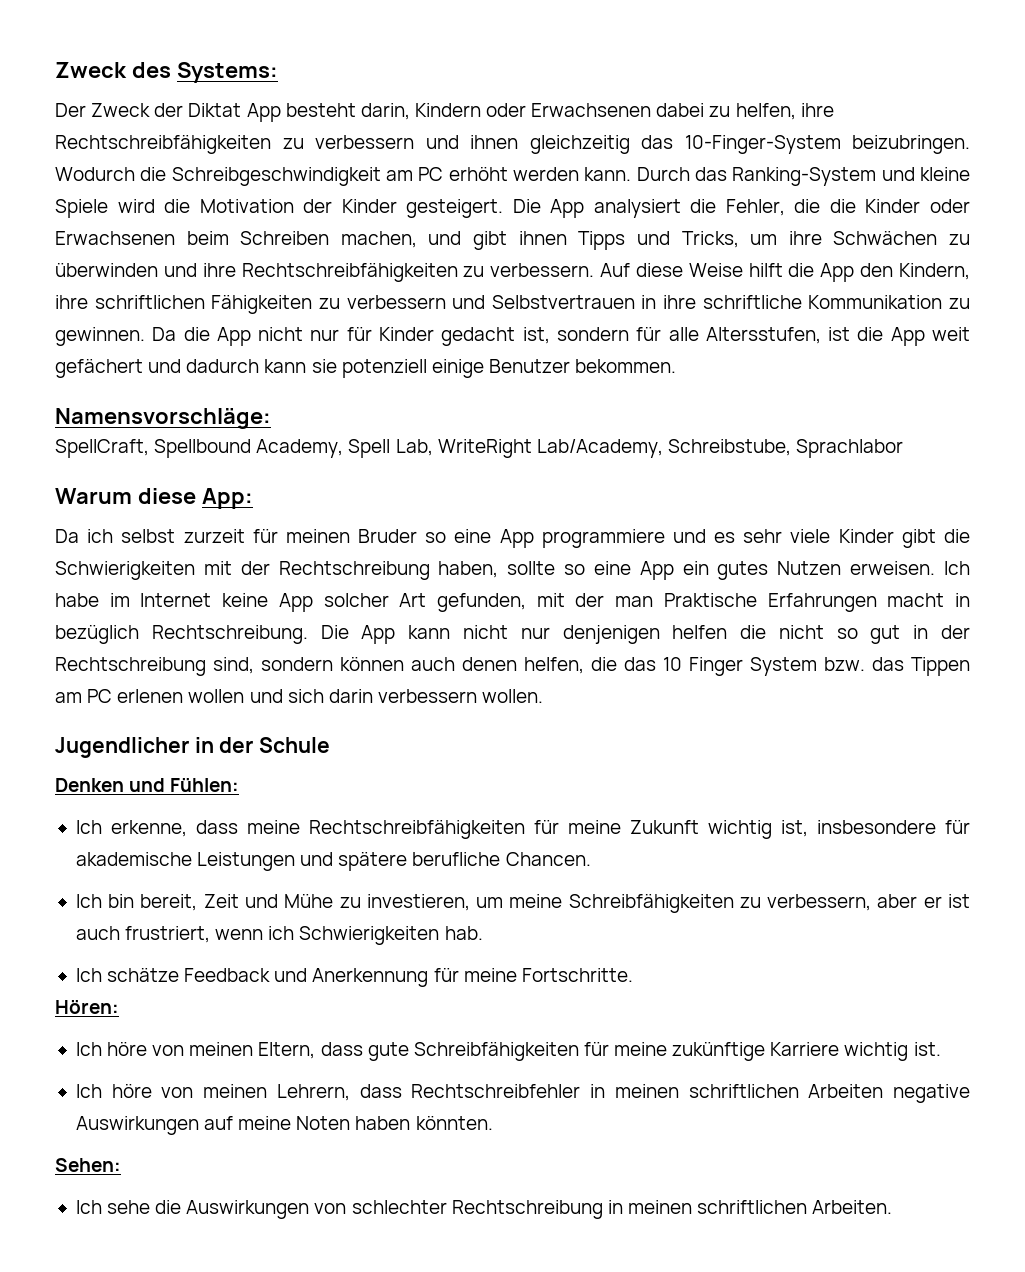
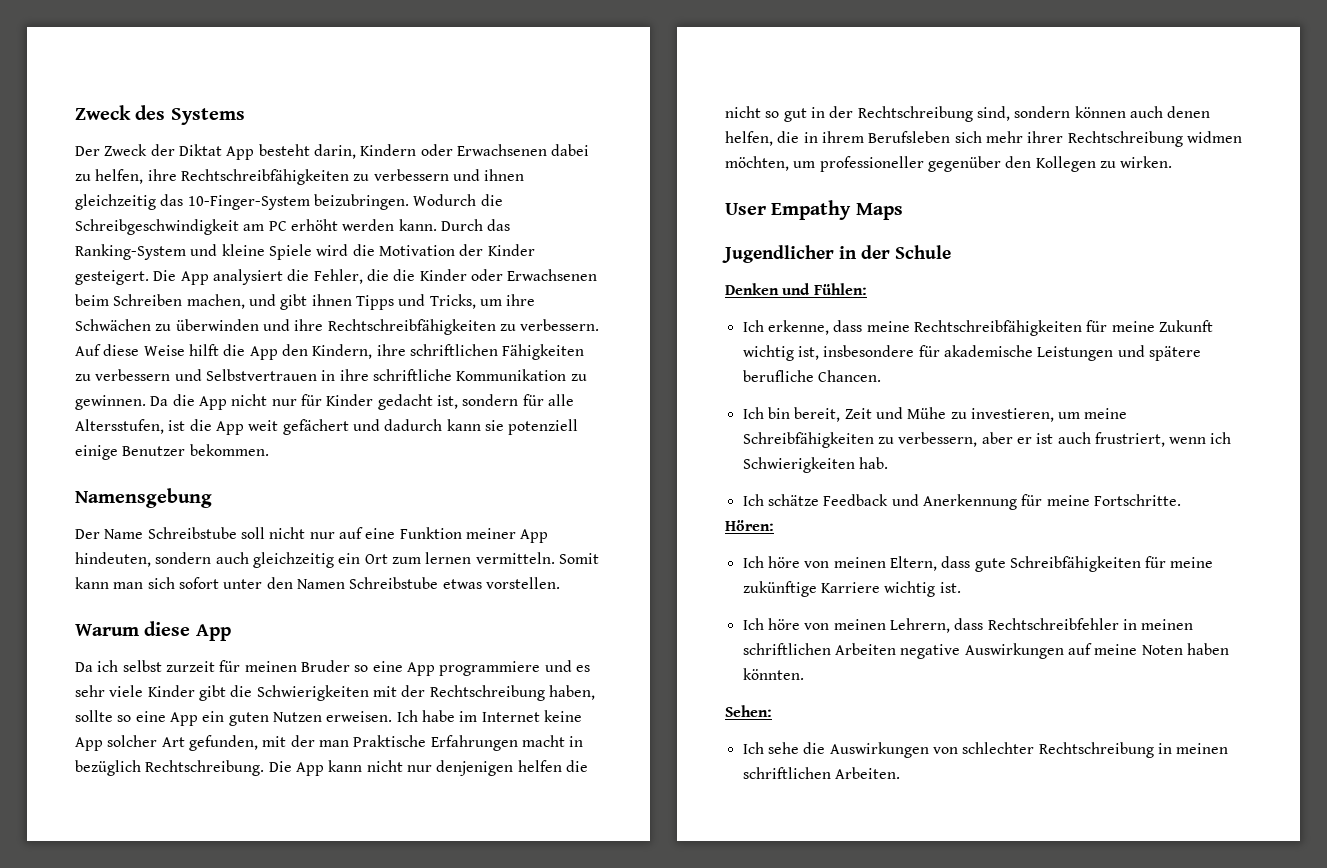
- Zweck des Systems:
+ Zweck des Systems
- Namensvorschläge:
- SpellCraft, Spellbound Academy, Spell Lab, WriteRight Lab/Academy, Schreibstube, Sprachlabor
+ Namensgebung
+ Der Name Schreibstube soll nicht nur auf eine Funktion meiner App hindeuten, sondern auch gleichzeitig ein Ort zum lernen vermitteln. Somit kann man sich sofort unter den Namen Schreibstube etwas vorstellen.
- Warum diese App:
+ Warum diese App
- Da ich selbst zurzeit für meinen Bruder so eine App programmiere und es sehr viele Kinder gibt die Schwierigkeiten mit der Rechtschreibung haben, sollte so eine App ein gutes Nutzen erweisen.
+ Da ich selbst zurzeit für meinen Bruder so eine App programmiere und es sehr viele Kinder gibt die Schwierigkeiten mit der Rechtschreibung haben, sollte so eine App ein guten Nutzen erweisen.
- Die App kann nicht nur denjenigen helfen die nicht so gut in der Rechtschreibung sind, sondern können auch denen helfen, die das 10 Finger System bzw. das Tippen am PC erlenen wollen und sich darin verbessern wollen.
+ Die App kann nicht nur denjenigen helfen die nicht so gut in der Rechtschreibung sind, sondern können auch denen helfen, die in ihrem Berufsleben sich mehr ihrer Rechtschreibung widmen möchten, um professioneller gegenüber den Kollegen zu wirken.
+ User Empathy Maps

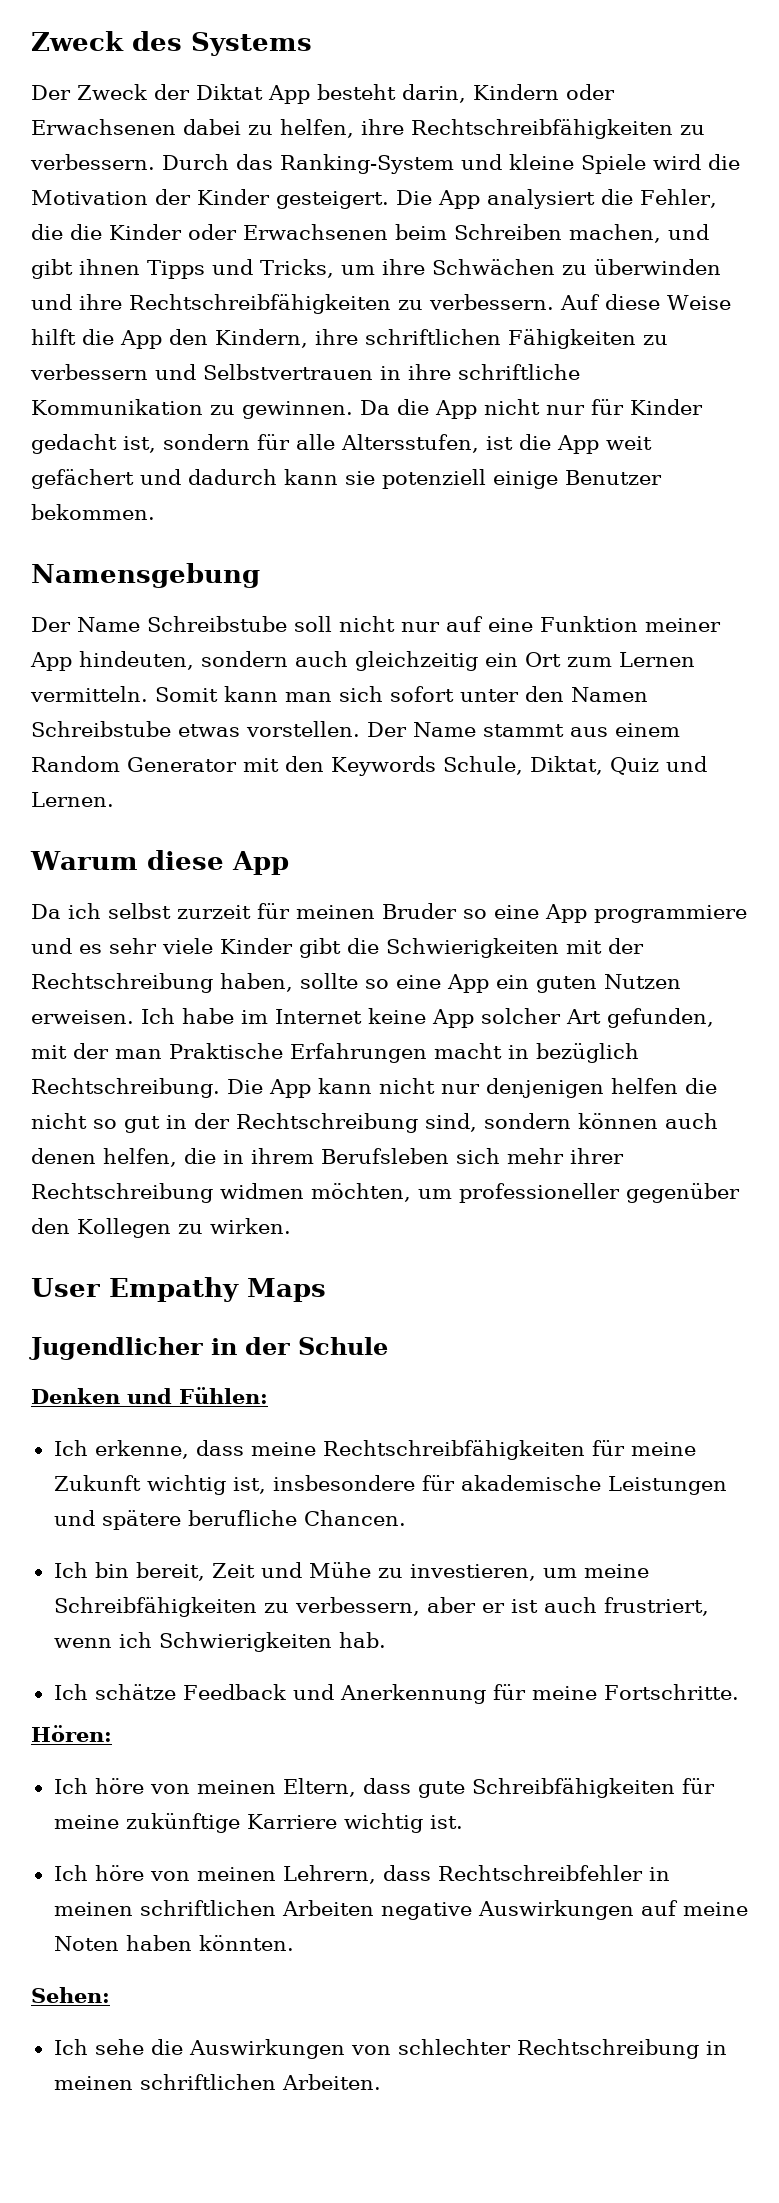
- Der Zweck der Diktat App besteht darin, Kindern oder Erwachsenen dabei zu helfen, ihre Rechtschreibfähigkeiten zu verbessern und ihnen gleichzeitig das 10-Finger-System beizubringen. Wodurch die Schreibgeschwindigkeit am PC erhöht werden kann.
+ Der Zweck der Diktat App besteht darin, Kindern oder Erwachsenen dabei zu helfen, ihre Rechtschreibfähigkeiten zu verbessern.
- Der Name Schreibstube soll nicht nur auf eine Funktion meiner App hindeuten, sondern auch gleichzeitig ein Ort zum lernen vermitteln.
+ Der Name Schreibstube soll nicht nur auf eine Funktion meiner App hindeuten, sondern auch gleichzeitig ein Ort zum Lernen vermitteln.
+ Der Name stammt aus einem Random Generator mit den Keywords Schule, Diktat, Quiz und Lernen.

